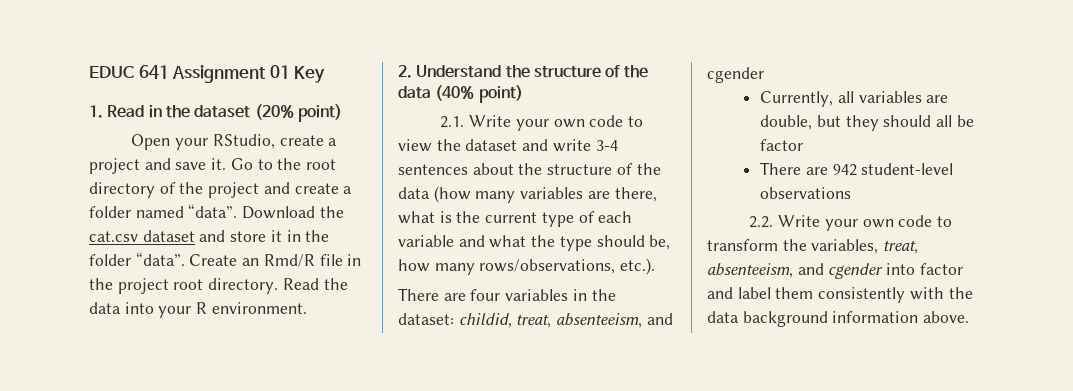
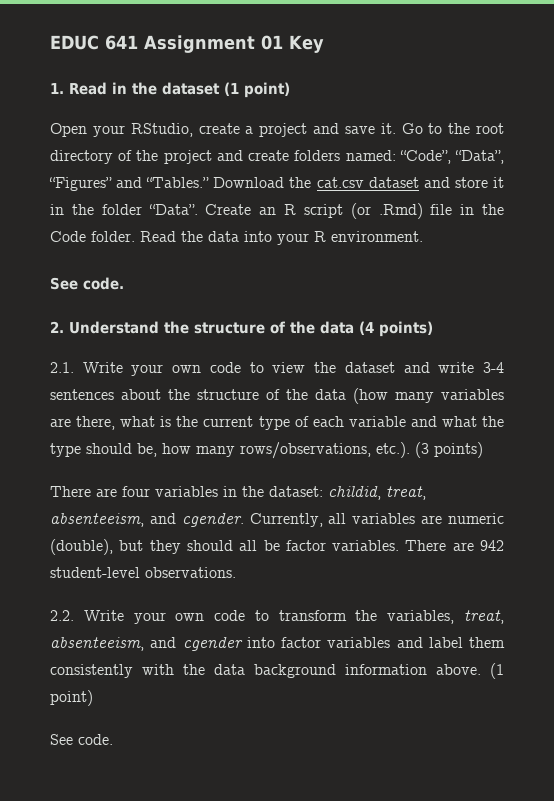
- 1. Read in the dataset (20% point)
+ 1. Read in the dataset (1 point)
- Go to the root directory of the project and create a folder named “data”.
+ Go to the root directory of the project and create folders named: “Code”, “Data”, “Figures” and “Tables.”
- Download the cat.csv dataset and store it in the folder “data”.
+ Download the cat.csv dataset and store it in the folder “Data”.
- Create an Rmd/R file in the project root directory.
+ Create an R script (or .Rmd) file in the Code folder.
  Read the data into your R environment.
+ See code.
- 2. Understand the structure of the data (40% point)
+ 2. Understand the structure of the data (4 points)
- 2.1. Write your own code to view the dataset and write 3-4 sentences about the structure of the data (how many variables are there, what is the current type of each variable and what the type should be, how many rows/observations, etc.).
+ 2.1. Write your own code to view the dataset and write 3-4 sentences about the structure of the data (how many variables are there, what is the current type of each variable and what the type should be, how many rows/observations, etc.). (3 points)
- There are four variables in the dataset: childid, treat, absenteeism, and cgender
- Currently, all variables are double, but they should all be factor
- There are 942 student-level observations
+ There are four variables in the dataset: childid, treat, absenteeism, and cgender. Currently, all variables are numeric (double), but they should all be factor variables. There are 942 student-level observations.
- 2.2. Write your own code to transform the variables, treat, absenteeism, and cgender into factor and label them consistently with the data background information above.
+ 2.2. Write your own code to transform the variables, treat, absenteeism, and cgender into factor variables and label them consistently with the data background information above. (1 point)
+ See code.

